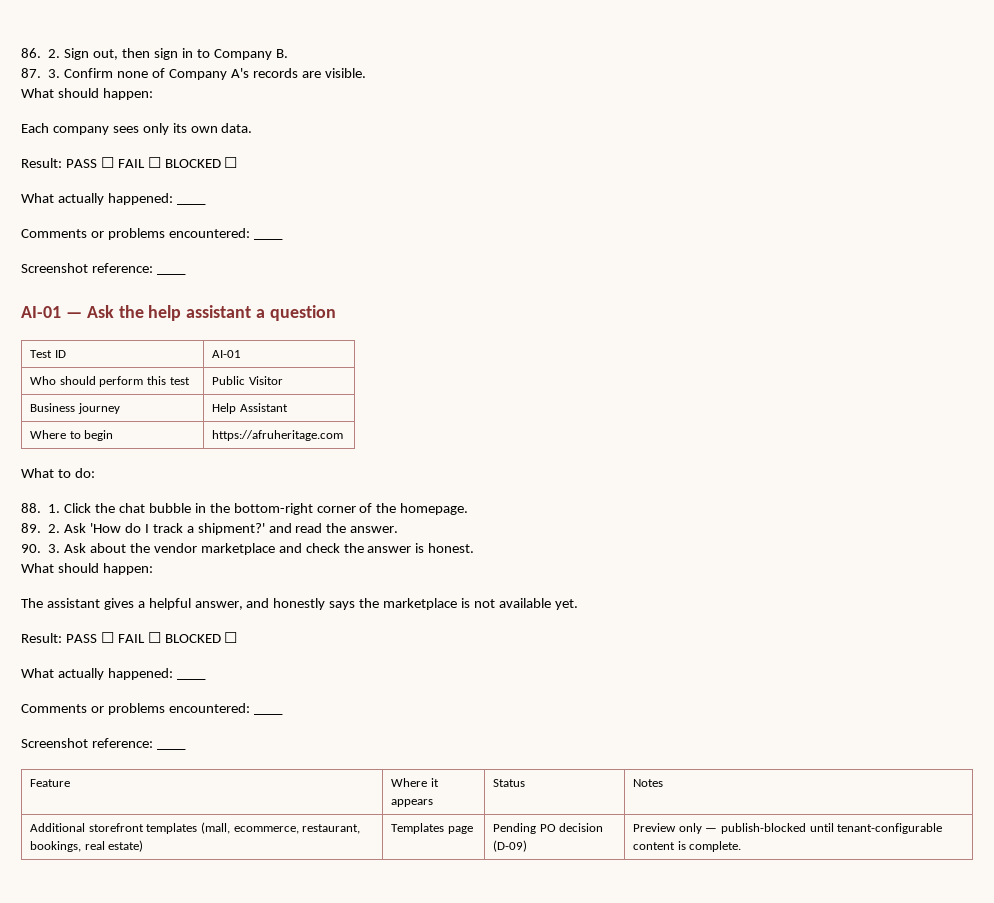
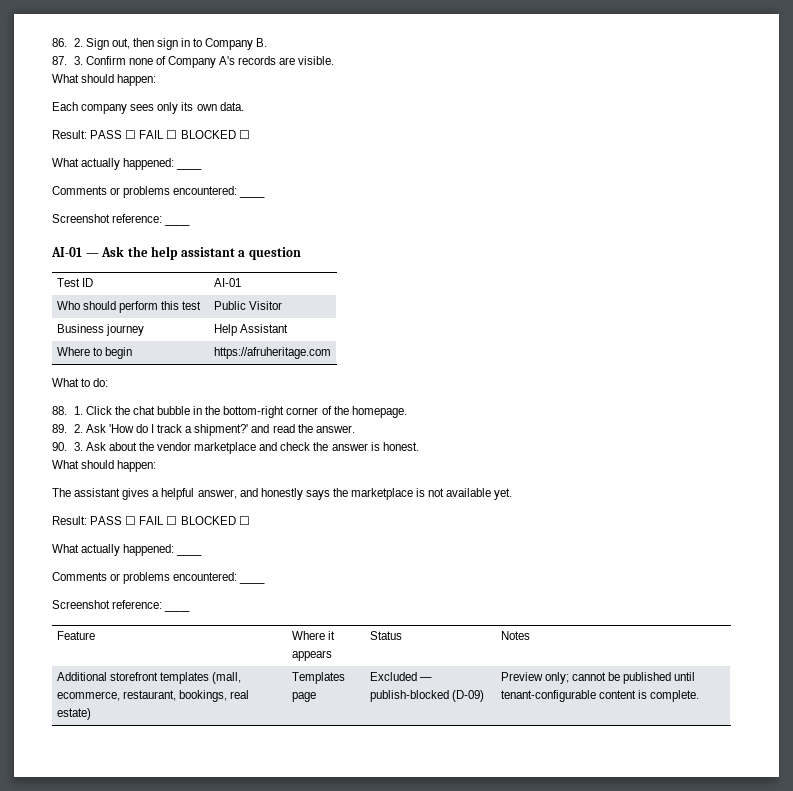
- Additional storefront templates (mall, ecommerce, restaurant, bookings, real estate) | Templates page | Pending PO decision (D-09) | Preview only — publish-blocked until tenant-configurable content is complete.
+ Additional storefront templates (mall, ecommerce, restaurant, bookings, real estate) | Templates page | Excluded — publish-blocked (D-09) | Preview only; cannot be published until tenant-configurable content is complete.

